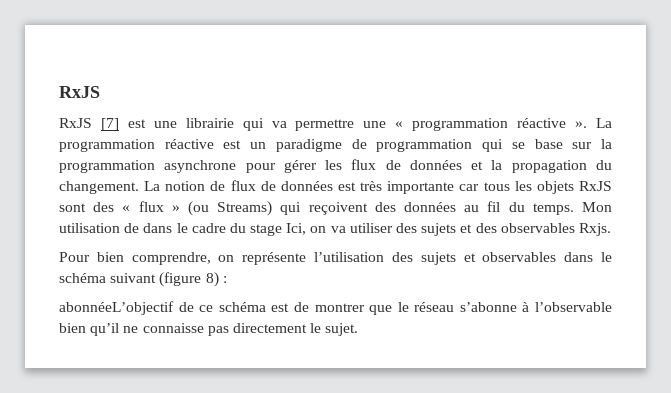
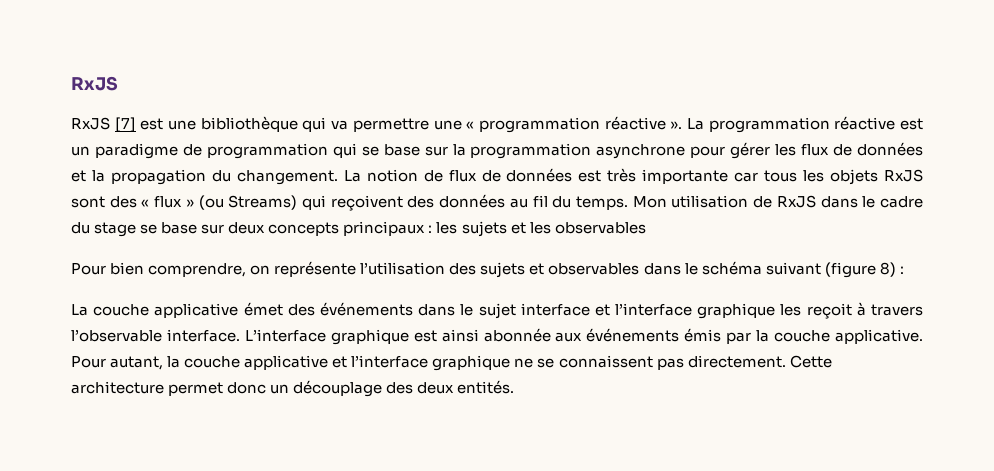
- RxJS [7] est une librairie qui va permettre une « programmation réactive ».
+ RxJS [7] est une bibliothèque qui va permettre une « programmation réactive ».
- Mon utilisation de dans le cadre du stage Ici, on va utiliser des sujets et des observables Rxjs.
+ Mon utilisation de RxJS dans le cadre du stage se base sur deux concepts principaux : les sujets et les observables
- abonnéeL’objectif de ce schéma est de montrer que le réseau s’abonne à l’observable bien qu’il ne connaisse pas directement le sujet.
+ La couche applicative émet des événements dans le sujet interface et l’interface graphique les reçoit à travers l’observable interface. L’interface graphique est ainsi abonnée aux événements émis par la couche applicative. Pour autant, la couche applicative et l’interface graphique ne se connaissent pas directement. Cette architecture permet donc un découplage des deux entités.

